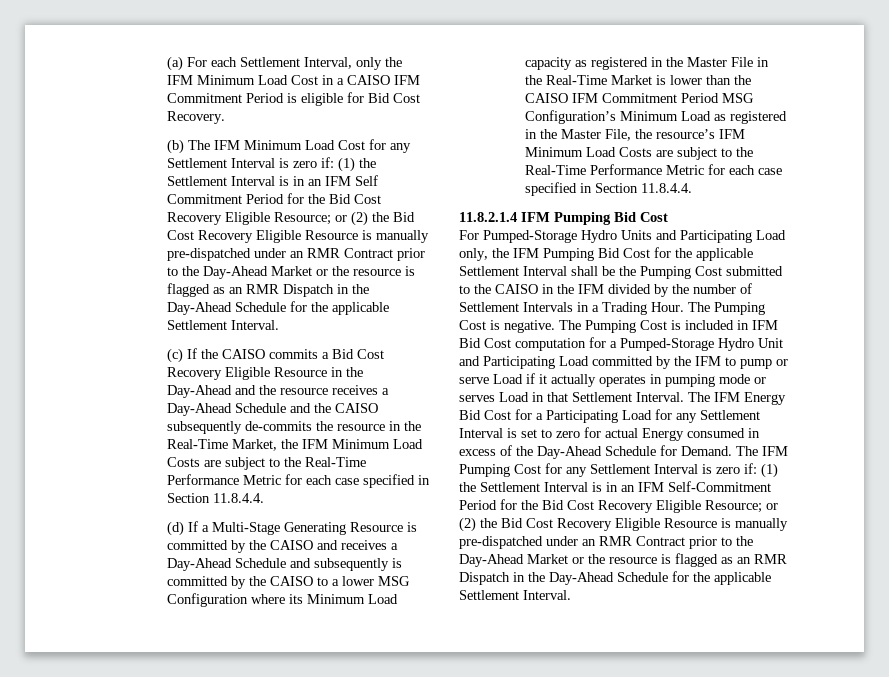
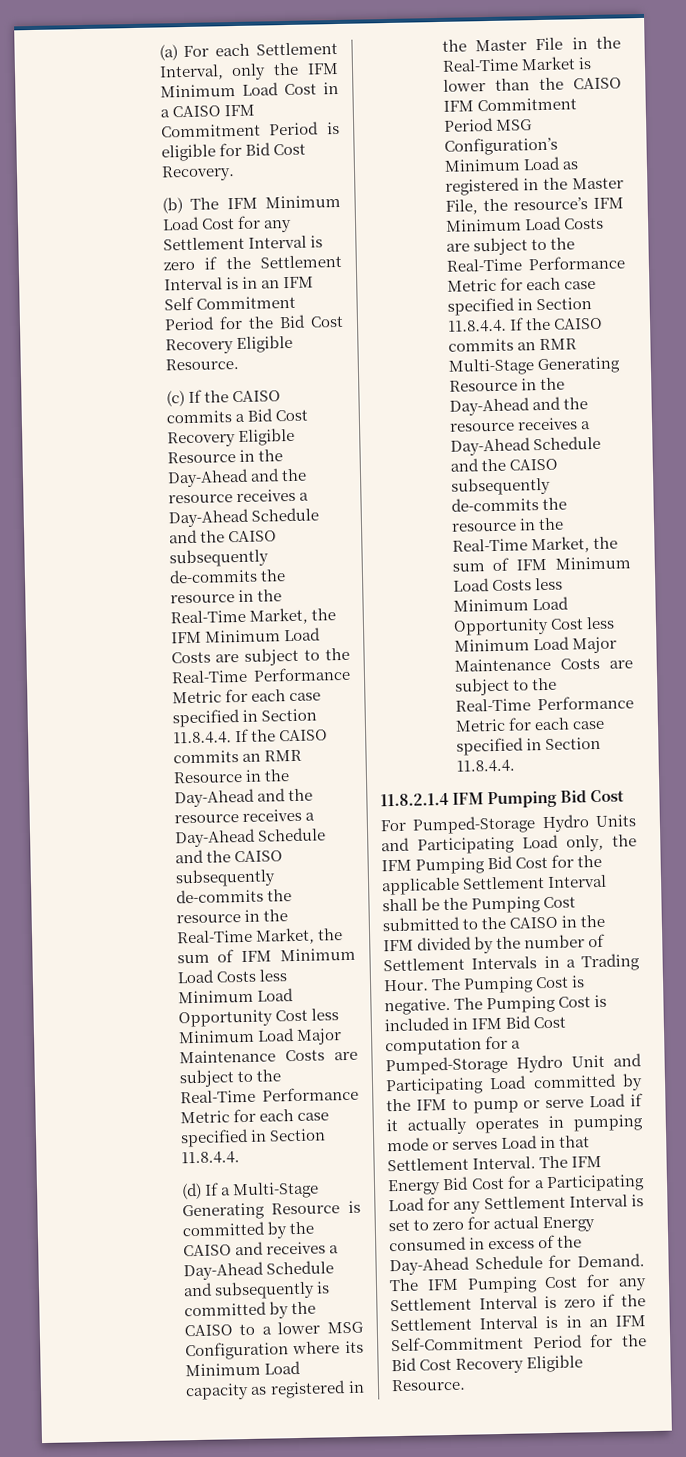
- (b) The IFM Minimum Load Cost for any Settlement Interval is zero if: (1) the Settlement Interval is in an IFM Self Commitment Period for the Bid Cost Recovery Eligible Resource; or (2) the Bid Cost Recovery Eligible Resource is manually pre-dispatched under an RMR Contract prior to the Day-Ahead Market or the resource is flagged as an RMR Dispatch in the Day-Ahead Schedule for the applicable Settlement Interval.
+ (b) The IFM Minimum Load Cost for any Settlement Interval is zero if the Settlement Interval is in an IFM Self Commitment Period for the Bid Cost Recovery Eligible Resource.
- (c) If the CAISO commits a Bid Cost Recovery Eligible Resource in the Day-Ahead and the resource receives a Day-Ahead Schedule and the CAISO subsequently de-commits the resource in the Real-Time Market, the IFM Minimum Load Costs are subject to the Real-Time Performance Metric for each case specified in Section 11.8.4.4.
+ (c) If the CAISO commits a Bid Cost Recovery Eligible Resource in the Day-Ahead and the resource receives a Day-Ahead Schedule and the CAISO subsequently de-commits the resource in the Real-Time Market, the IFM Minimum Load Costs are subject to the Real-Time Performance Metric for each case specified in Section 11.8.4.4. If the CAISO commits an RMR Resource in the Day-Ahead and the resource receives a Day-Ahead Schedule and the CAISO subsequently de-commits the resource in the Real-Time Market, the sum of IFM Minimum Load Costs less Minimum Load Opportunity Cost less Minimum Load Major Maintenance Costs are subject to the Real-Time Performance Metric for each case specified in Section 11.8.4.4.
- (d) If a Multi-Stage Generating Resource is committed by the CAISO and receives a Day-Ahead Schedule and subsequently is committed by the CAISO to a lower MSG Configuration where its Minimum Load capacity as registered in the Master File in the Real-Time Market is lower than the CAISO IFM Commitment Period MSG Configuration’s Minimum Load as registered in the Master File, the resource’s IFM Minimum Load Costs are subject to the Real-Time Performance Metric for each case specified in Section 11.8.4.4.
+ (d) If a Multi-Stage Generating Resource is committed by the CAISO and receives a Day-Ahead Schedule and subsequently is committed by the CAISO to a lower MSG Configuration where its Minimum Load capacity as registered in the Master File in the Real-Time Market is lower than the CAISO IFM Commitment Period MSG Configuration’s Minimum Load as registered in the Master File, the resource’s IFM Minimum Load Costs are subject to the Real-Time Performance Metric for each case specified in Section 11.8.4.4. If the CAISO commits an RMR Multi-Stage Generating Resource in the Day-Ahead and the resource receives a Day-Ahead Schedule and the CAISO subsequently de-commits the resource in the Real-Time Market, the sum of IFM Minimum Load Costs less Minimum Load Opportunity Cost less Minimum Load Major Maintenance Costs are subject to the Real-Time Performance Metric for each case specified in Section 11.8.4.4.
- The IFM Pumping Cost for any Settlement Interval is zero if: (1) the Settlement Interval is in an IFM Self-Commitment Period for the Bid Cost Recovery Eligible Resource; or (2) the Bid Cost Recovery Eligible Resource is manually pre-dispatched under an RMR Contract prior to the Day-Ahead Market or the resource is flagged as an RMR Dispatch in the Day-Ahead Schedule for the applicable Settlement Interval.
+ The IFM Pumping Cost for any Settlement Interval is zero if the Settlement Interval is in an IFM Self-Commitment Period for the Bid Cost Recovery Eligible Resource.

